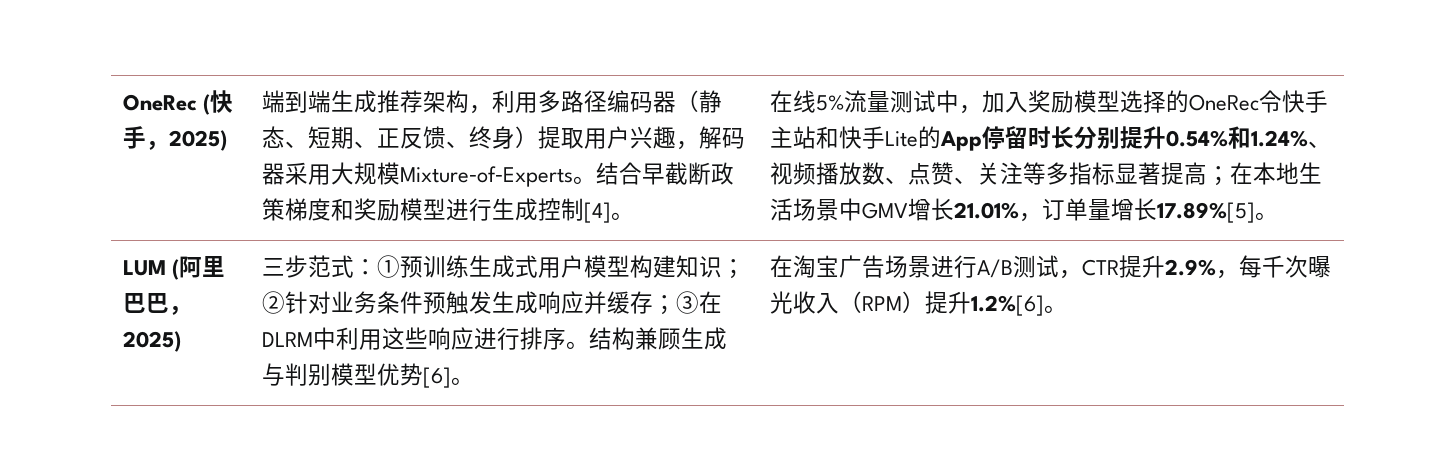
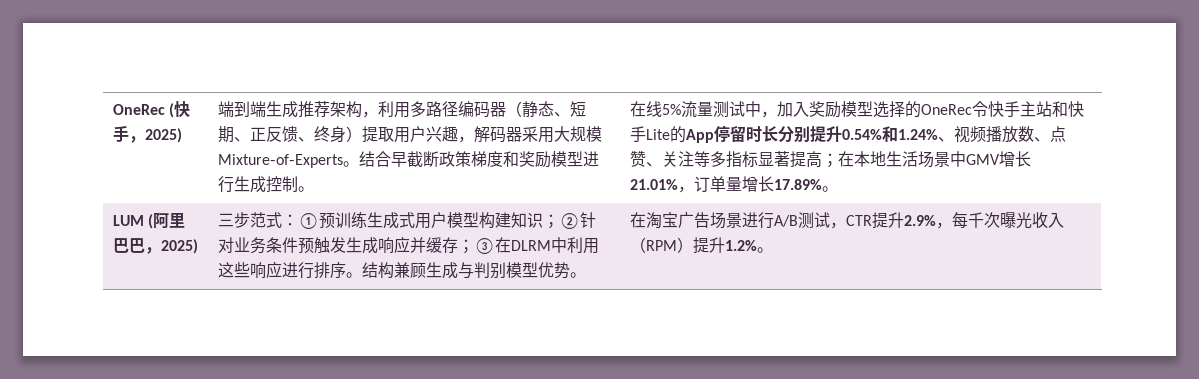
- 结合早截断政策梯度和奖励模型进行生成控制[4]。
+ 结合早截断政策梯度和奖励模型进行生成控制。
- 在线5%流量测试中，加入奖励模型选择的OneRec令快手主站和快手Lite的App停留时长分别提升0.54%和1.24%、视频播放数、点赞、关注等多指标显著提高；在本地生活场景中GMV增长21.01%，订单量增长17.89%[5]。
+ 在线5%流量测试中，加入奖励模型选择的OneRec令快手主站和快手Lite的App停留时长分别提升0.54%和1.24%、视频播放数、点赞、关注等多指标显著提高；在本地生活场景中GMV增长21.01%，订单量增长17.89%。
- 结构兼顾生成与判别模型优势[6]。
+ 结构兼顾生成与判别模型优势。
- 在淘宝广告场景进行A/B测试，CTR提升2.9%，每千次曝光收入（RPM）提升1.2%[6]。
+ 在淘宝广告场景进行A/B测试，CTR提升2.9%，每千次曝光收入（RPM）提升1.2%。

